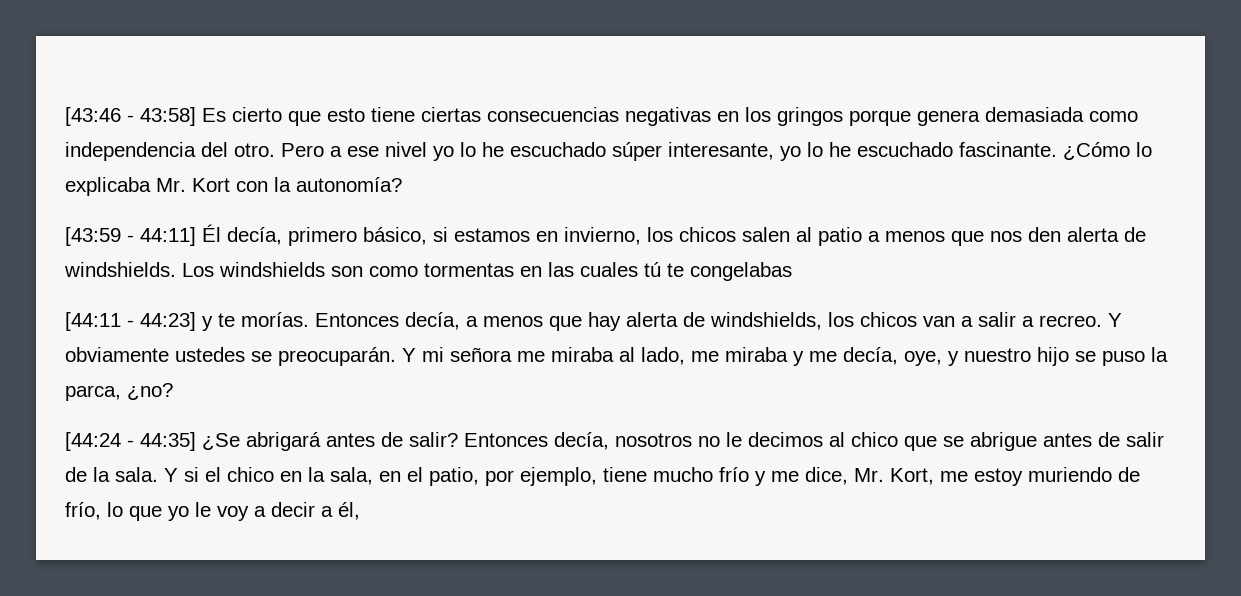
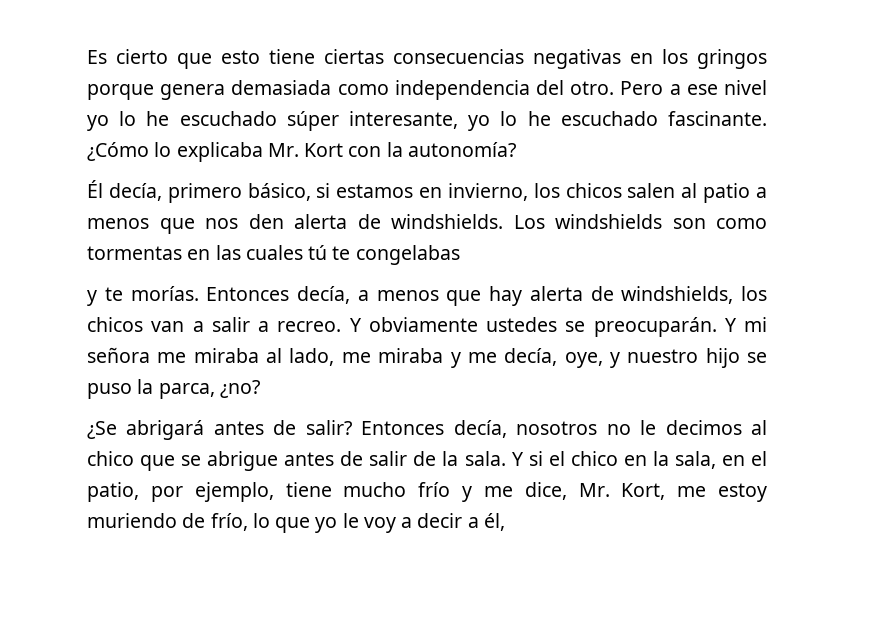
- [43:46 - 43:58] Es cierto que esto tiene ciertas consecuencias negativas en los gringos porque genera demasiada como independencia del otro.
+ Es cierto que esto tiene ciertas consecuencias negativas en los gringos porque genera demasiada como independencia del otro.
- [43:59 - 44:11] Él decía, primero básico, si estamos en invierno, los chicos salen al patio a menos que nos den alerta de windshields.
+ Él decía, primero básico, si estamos en invierno, los chicos salen al patio a menos que nos den alerta de windshields.
- [44:11 - 44:23] y te morías.
+ y te morías.
- [44:24 - 44:35] ¿Se abrigará antes de salir?
+ ¿Se abrigará antes de salir?

